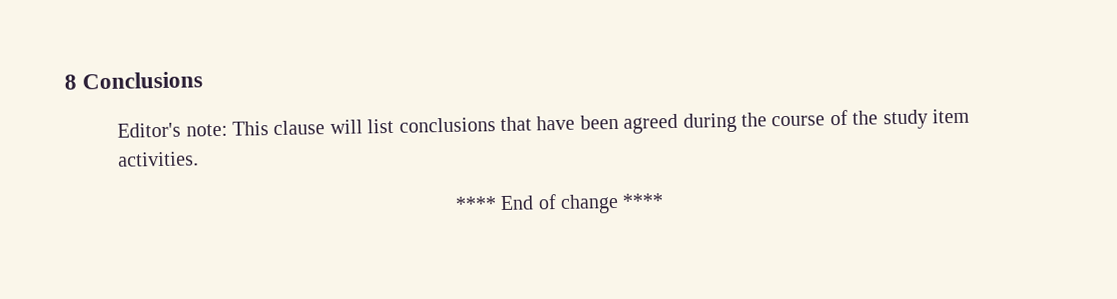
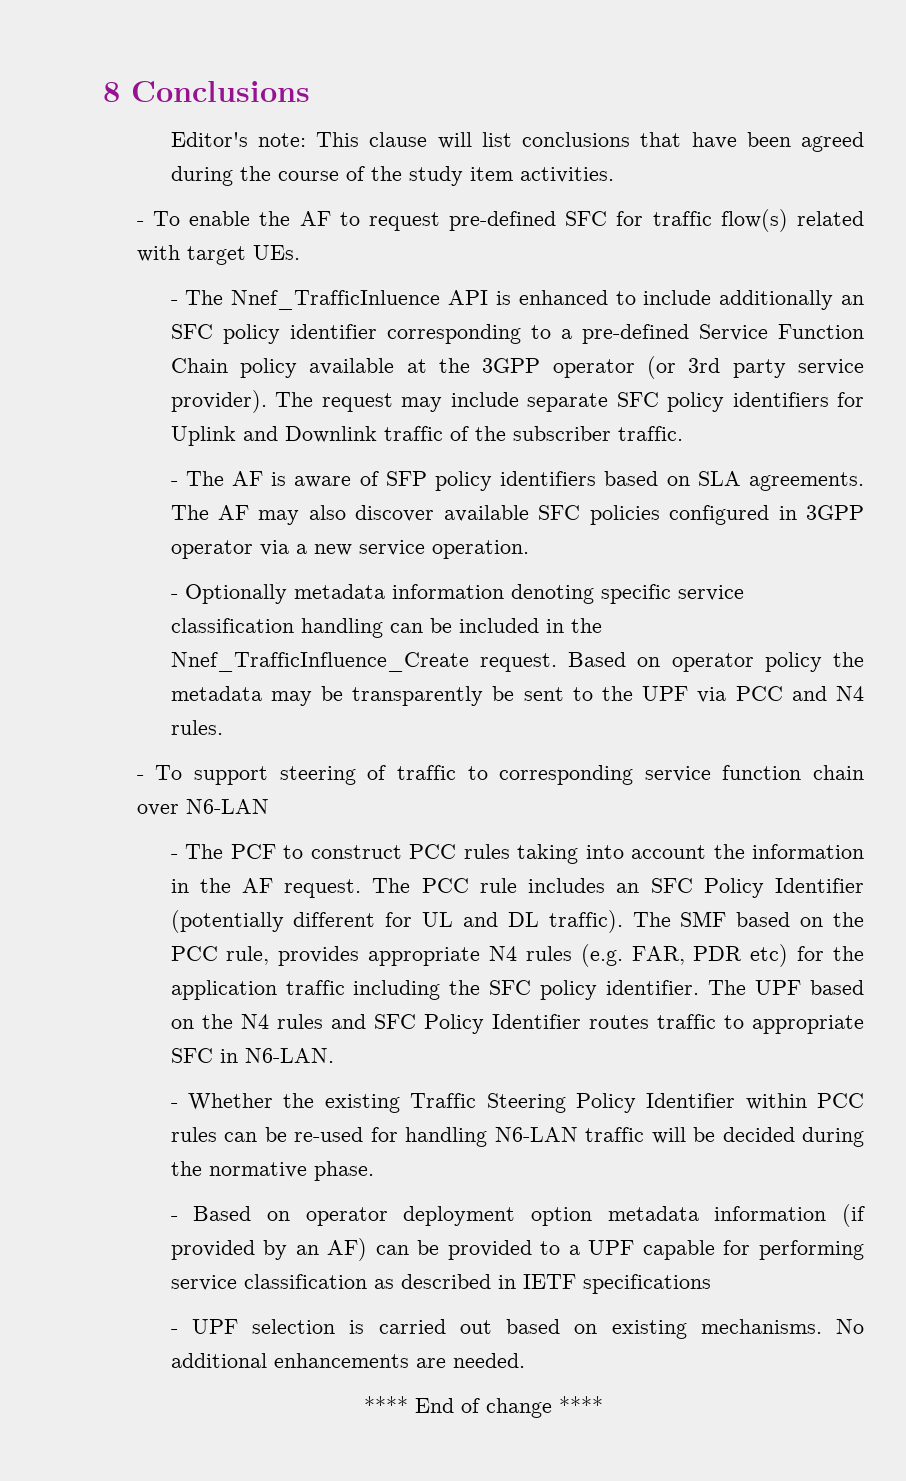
+ - To enable the AF to request pre-defined SFC for traffic flow(s) related with target UEs.
+ - The Nnef_TrafficInluence API is enhanced to include additionally an SFC policy identifier corresponding to a pre-defined Service Function Chain policy available at the 3GPP operator (or 3rd party service provider). The request may include separate SFC policy identifiers for Uplink and Downlink traffic of the subscriber traffic.
+ - The AF is aware of SFP policy identifiers based on SLA agreements. The AF may also discover available SFC policies configured in 3GPP operator via a new service operation.
+ - Optionally metadata information denoting specific service classification handling can be included in the Nnef_TrafficInfluence_Create request. Based on operator policy the metadata may be transparently be sent to the UPF via PCC and N4 rules.
+ - To support steering of traffic to corresponding service function chain over N6-LAN
+ - The PCF to construct PCC rules taking into account the information in the AF request. The PCC rule includes an SFC Policy Identifier (potentially different for UL and DL traffic). The SMF based on the PCC rule, provides appropriate N4 rules (e.g. FAR, PDR etc) for the application traffic including the SFC policy identifier. The UPF based on the N4 rules and SFC Policy Identifier routes traffic to appropriate SFC in N6-LAN.
+ - Whether the existing Traffic Steering Policy Identifier within PCC rules can be re-used for handling N6-LAN traffic will be decided during the normative phase.
+ - Based on operator deployment option metadata information (if provided by an AF) can be provided to a UPF capable for performing service classification as described in IETF specifications
+ - UPF selection is carried out based on existing mechanisms. No additional enhancements are needed.

